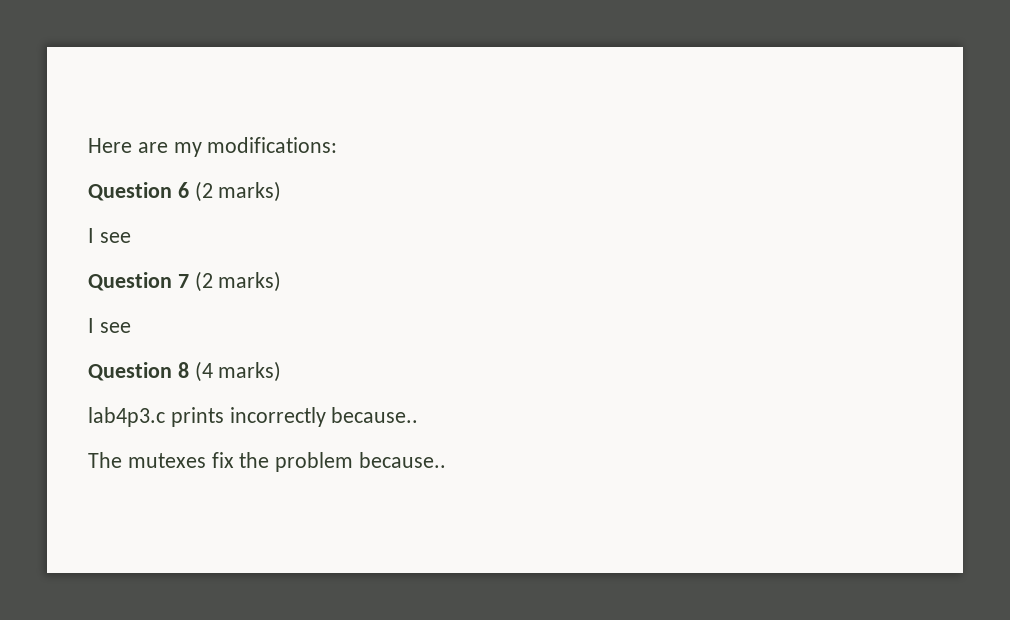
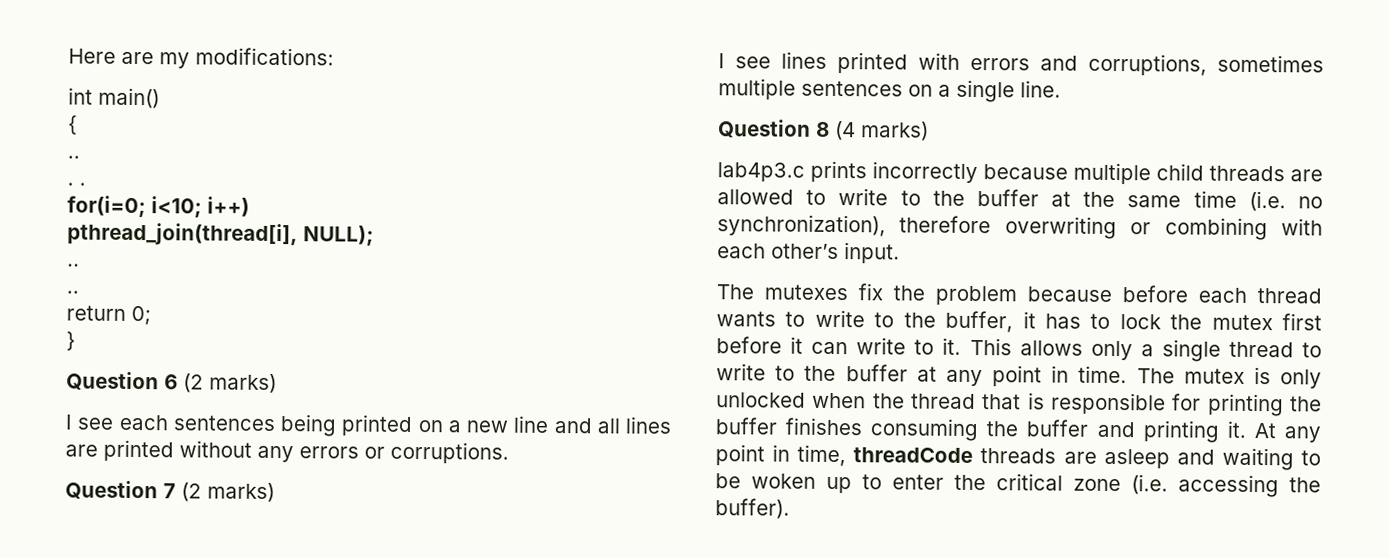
+ int main()
+ {
+ ..
+ . .
+ for(i=0; i<10; i++)
+ pthread_join(thread[i], NULL);
+ ..
+ ..
+ return 0;
+ }
  Question 6 (2 marks)
- I see
+ I see each sentences being printed on a new line and all lines are printed without any errors or corruptions.
  Question 7 (2 marks)
- I see
+ I see lines printed with errors and corruptions, sometimes multiple sentences on a single line.
- lab4p3.c prints incorrectly because..
+ lab4p3.c prints incorrectly because multiple child threads are allowed to write to the buffer at the same time (i.e. no synchronization), therefore overwriting or combining with each other’s input.
- The mutexes fix the problem because..
+ The mutexes fix the problem because before each thread wants to write to the buffer, it has to lock the mutex first before it can write to it. This allows only a single thread to write to the buffer at any point in time. The mutex is only unlocked when the thread that is responsible for printing the buffer finishes consuming the buffer and printing it. At any point in time, threadCode threads are asleep and waiting to be woken up to enter the critical zone (i.e. accessing the buffer).

